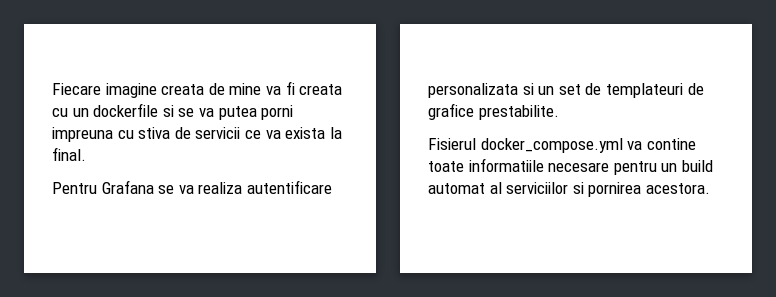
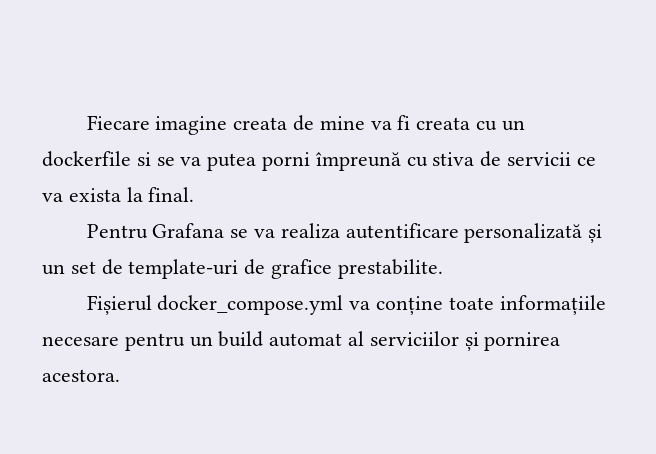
- Fiecare imagine creata de mine va fi creata cu un dockerfile si se va putea porni impreuna cu stiva de servicii ce va exista la final.
+ Fiecare imagine creata de mine va fi creata cu un dockerfile si se va putea porni împreună cu stiva de servicii ce va exista la final.
- Pentru Grafana se va realiza autentificare personalizata si un set de templateuri de grafice prestabilite.
+ Pentru Grafana se va realiza autentificare personalizată și un set de template-uri de grafice prestabilite.
- Fisierul docker_compose.yml va contine toate informatiile necesare pentru un build automat al serviciilor si pornirea acestora.
+ Fișierul docker_compose.yml va conține toate informațiile necesare pentru un build automat al serviciilor și pornirea acestora.

